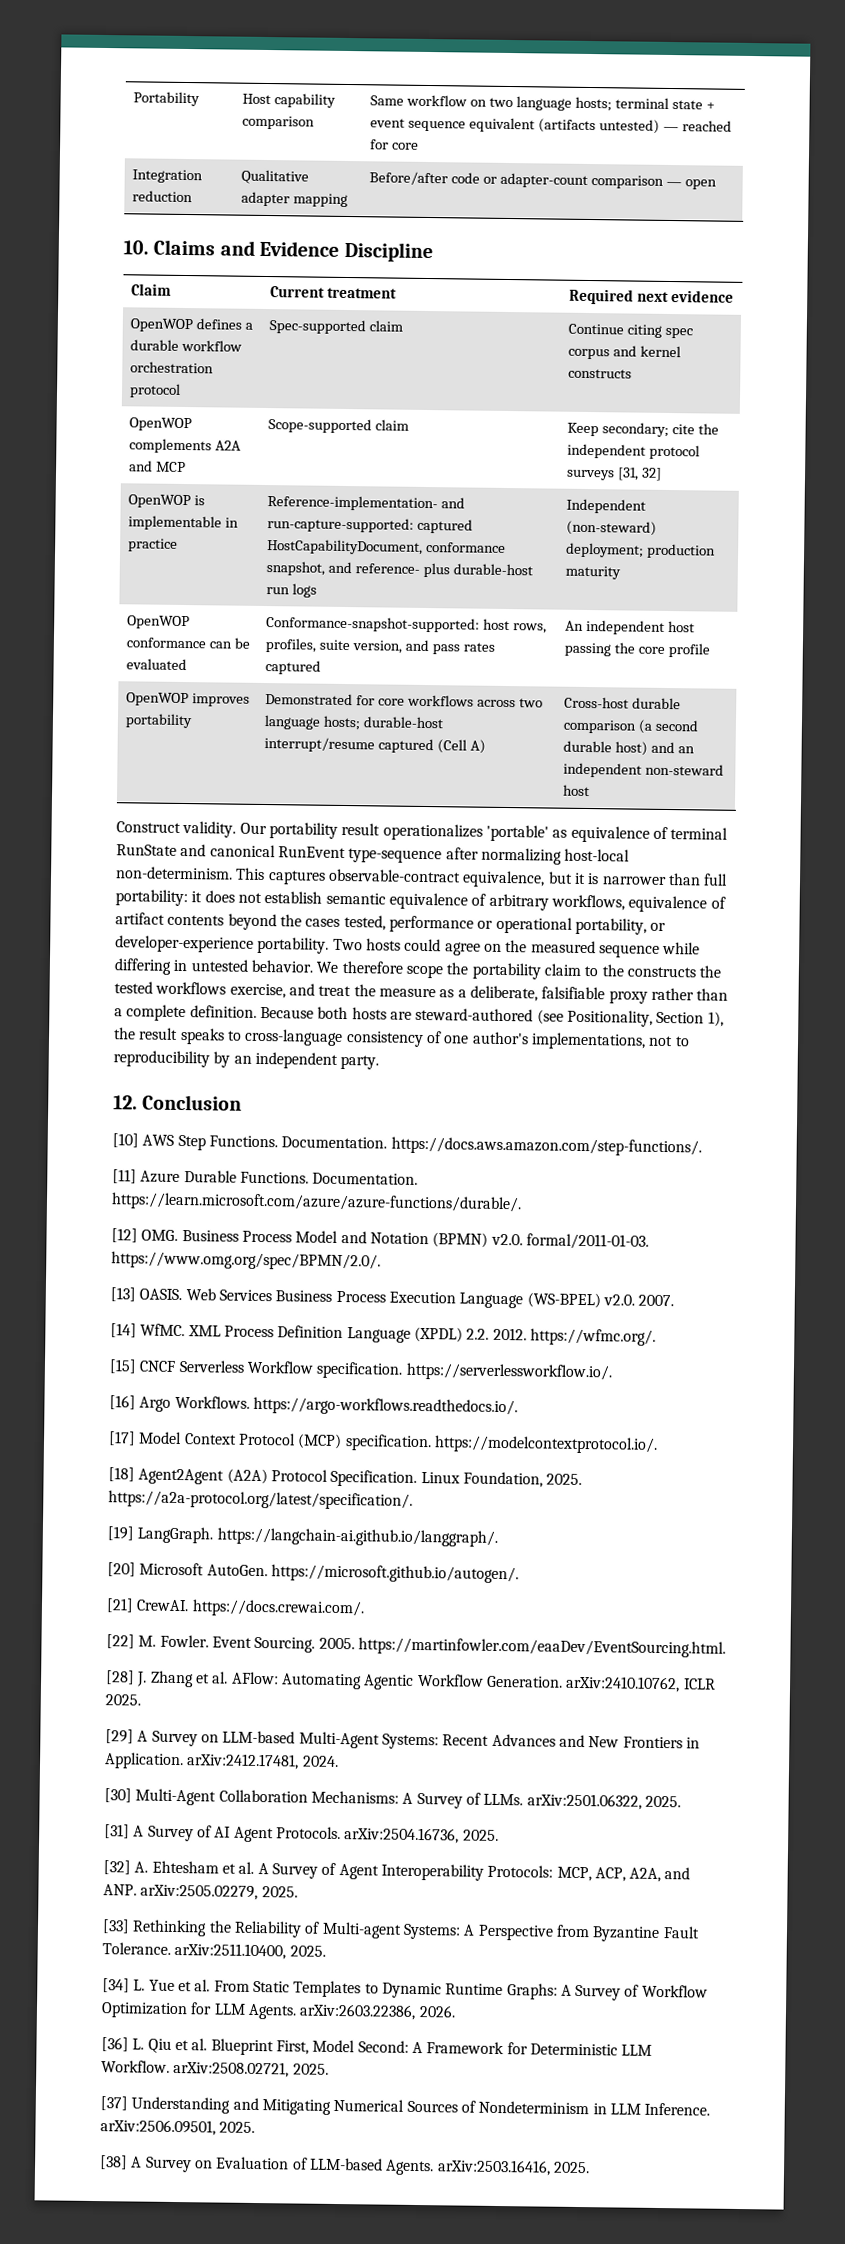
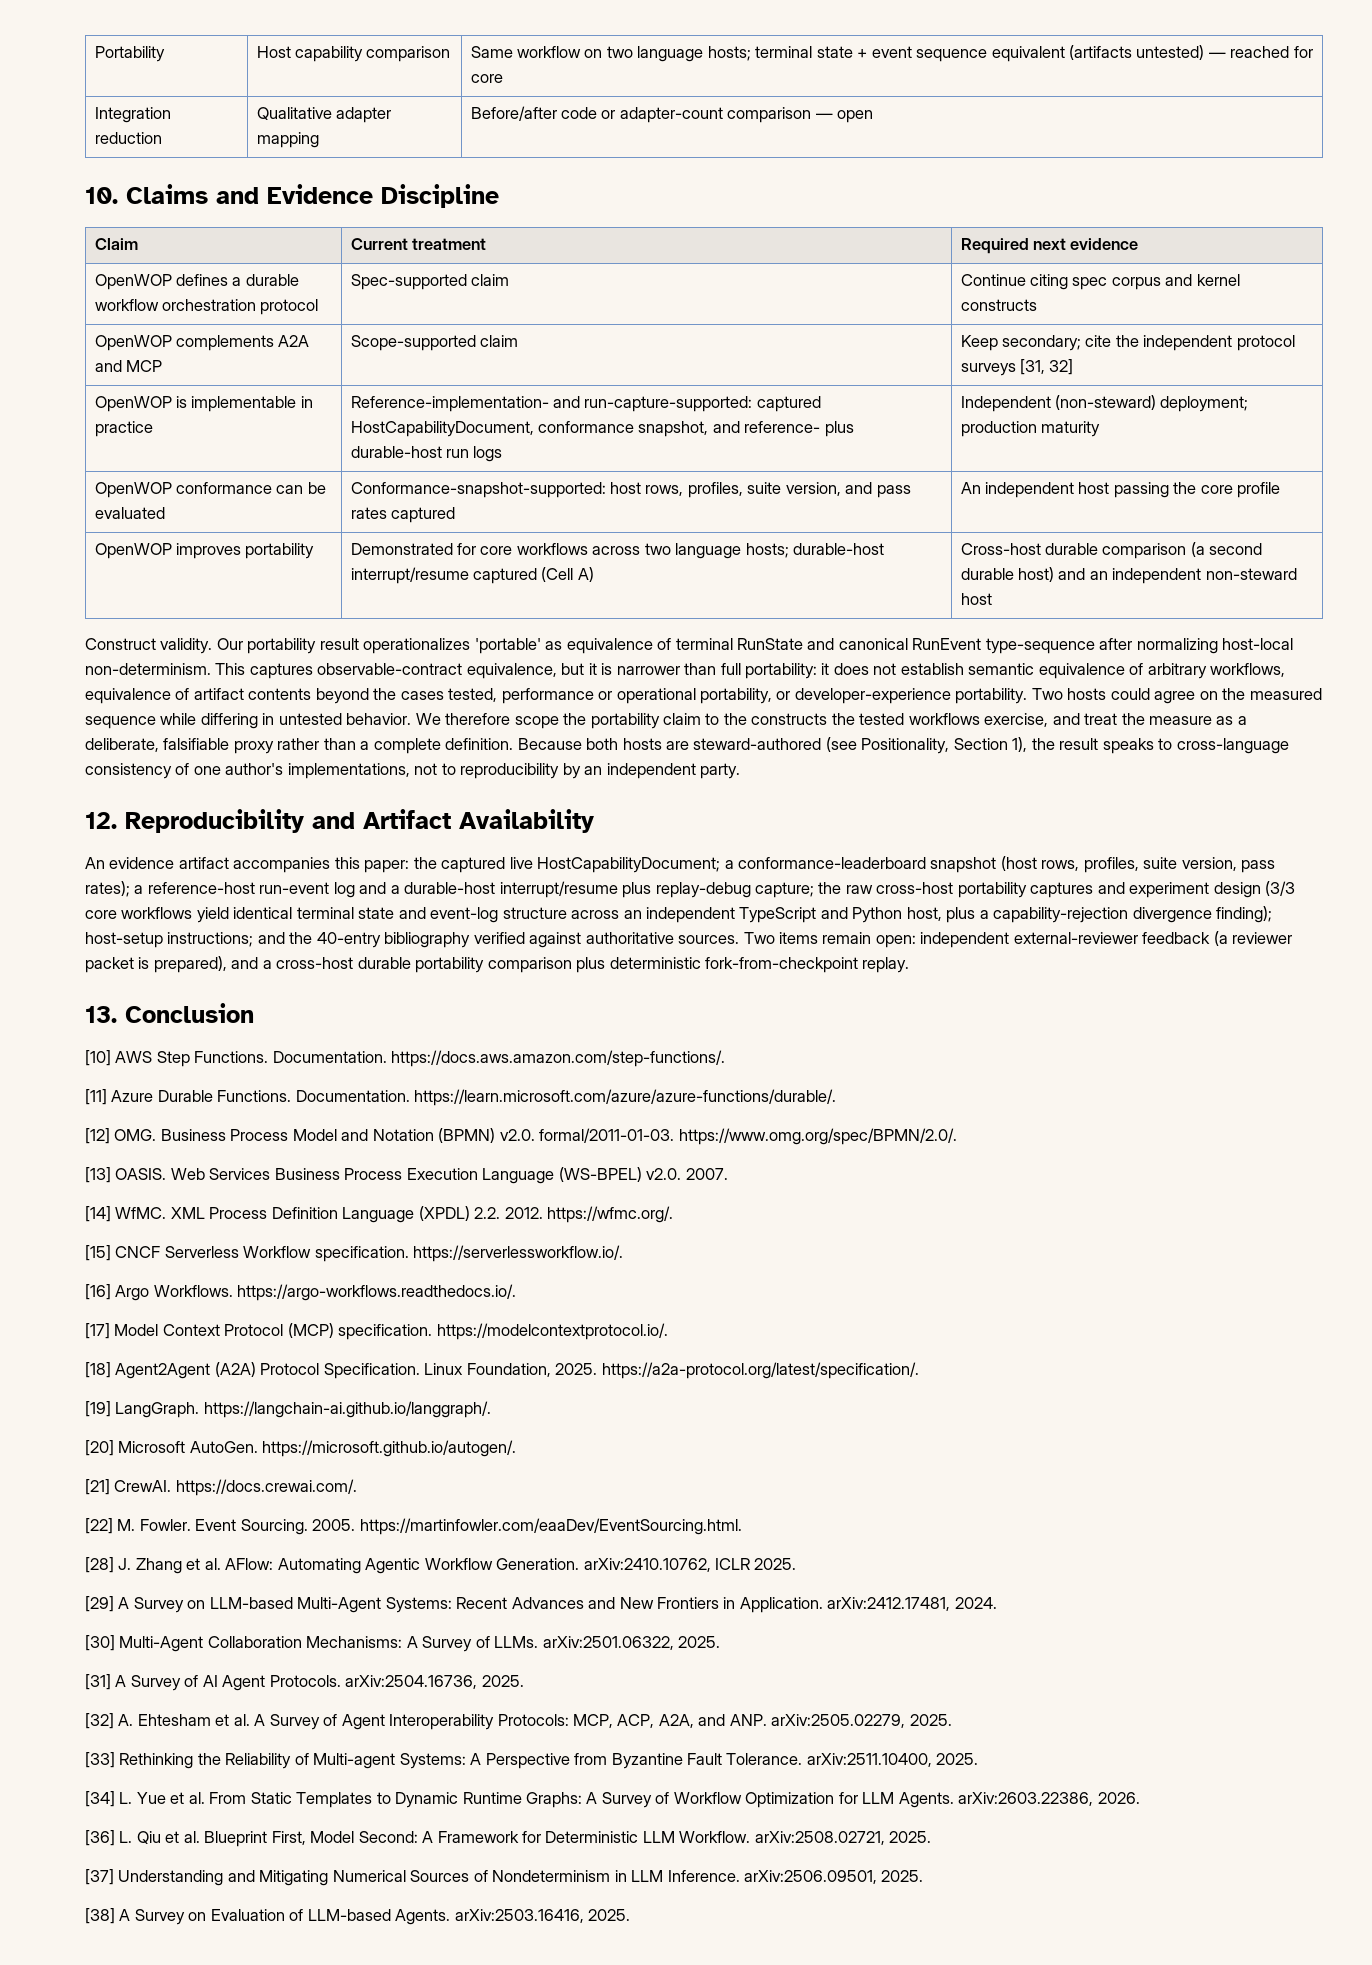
- 12. Conclusion
+ 12. Reproducibility and Artifact Availability
+ An evidence artifact accompanies this paper: the captured live HostCapabilityDocument; a conformance-leaderboard snapshot (host rows, profiles, suite version, pass rates); a reference-host run-event log and a durable-host interrupt/resume plus replay-debug capture; the raw cross-host portability captures and experiment design (3/3 core workflows yield identical terminal state and event-log structure across an independent TypeScript and Python host, plus a capability-rejection divergence finding); host-setup instructions; and the 40-entry bibliography verified against authoritative sources. Two items remain open: independent external-reviewer feedback (a reviewer packet is prepared), and a cross-host durable portability comparison plus deterministic fork-from-checkpoint replay.
+ 13. Conclusion

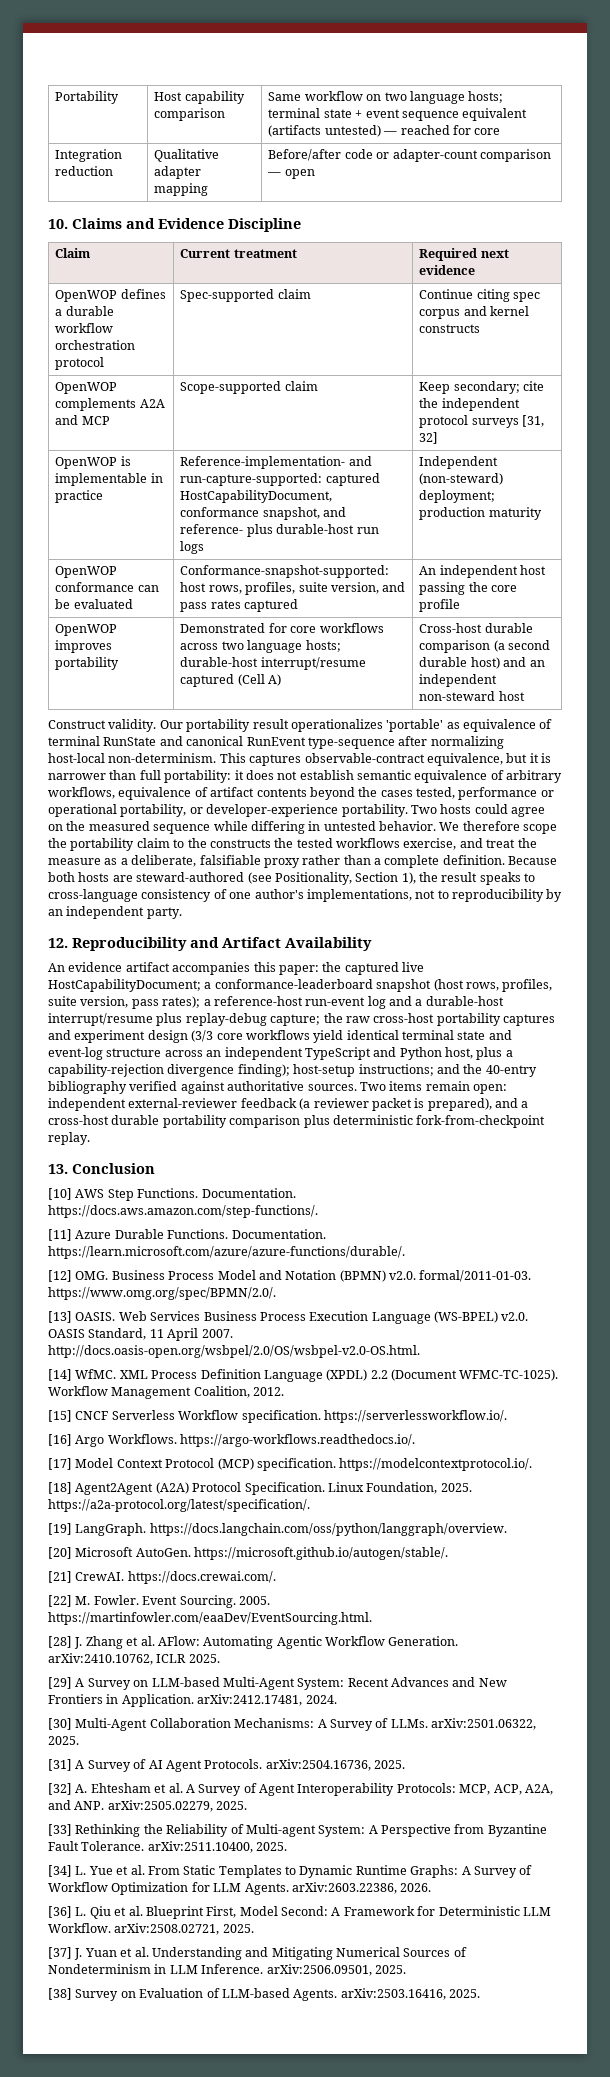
- Web Services Business Process Execution Language (WS-BPEL) v2.0. 2007.
+ Web Services Business Process Execution Language (WS-BPEL) v2.0. OASIS Standard, 11 April 2007. http://docs.oasis-open.org/wsbpel/2.0/OS/wsbpel-v2.0-OS.html.
- XML Process Definition Language (XPDL) 2.2. 2012. https://wfmc.org/.
+ XML Process Definition Language (XPDL) 2.2 (Document WFMC-TC-1025). Workflow Management Coalition, 2012.
- [19] LangGraph. https://langchain-ai.github.io/langgraph/.
+ [19] LangGraph. https://docs.langchain.com/oss/python/langgraph/overview.
- [20] Microsoft AutoGen. https://microsoft.github.io/autogen/.
+ [20] Microsoft AutoGen. https://microsoft.github.io/autogen/stable/.
- [29] A Survey on LLM-based Multi-Agent Systems: Recent Advances and New Frontiers in Application. arXiv:2412.17481, 2024.
+ [29] A Survey on LLM-based Multi-Agent System: Recent Advances and New Frontiers in Application. arXiv:2412.17481, 2024.
- [33] Rethinking the Reliability of Multi-agent Systems: A Perspective from Byzantine Fault Tolerance. arXiv:2511.10400, 2025.
+ [33] Rethinking the Reliability of Multi-agent System: A Perspective from Byzantine Fault Tolerance. arXiv:2511.10400, 2025.
- [37] Understanding and Mitigating Numerical Sources of Nondeterminism in LLM Inference. arXiv:2506.09501, 2025.
+ [37] J. Yuan et al. Understanding and Mitigating Numerical Sources of Nondeterminism in LLM Inference. arXiv:2506.09501, 2025.
- [38] A Survey on Evaluation of LLM-based Agents. arXiv:2503.16416, 2025.
+ [38] Survey on Evaluation of LLM-based Agents. arXiv:2503.16416, 2025.

